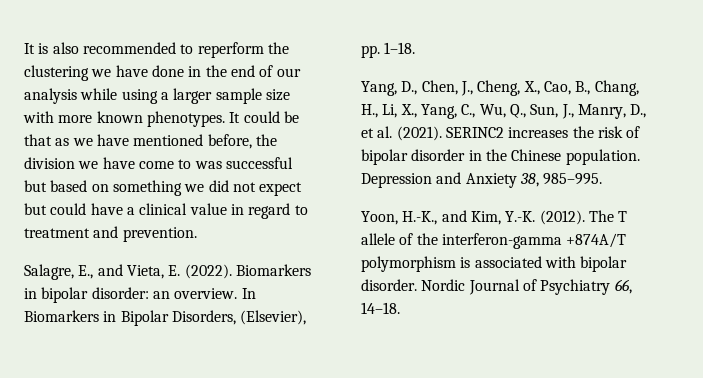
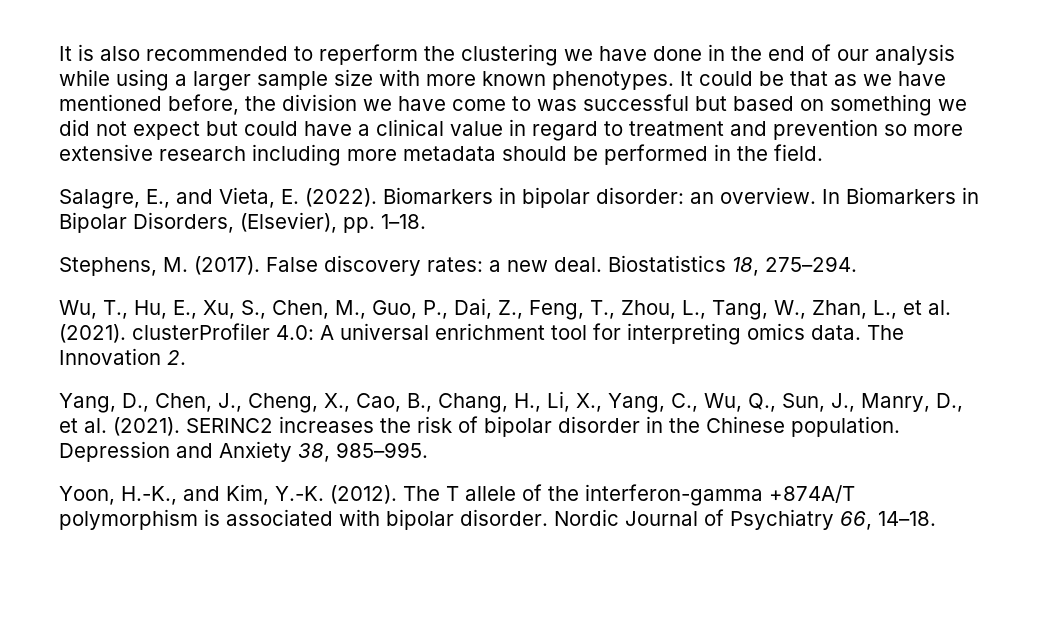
- It could be that as we have mentioned before, the division we have come to was successful but based on something we did not expect but could have a clinical value in regard to treatment and prevention.
+ It could be that as we have mentioned before, the division we have come to was successful but based on something we did not expect but could have a clinical value in regard to treatment and prevention so more extensive research including more metadata should be performed in the field.
+ Stephens, M. (2017). False discovery rates: a new deal. Biostatistics 18, 275–294.
+ Wu, T., Hu, E., Xu, S., Chen, M., Guo, P., Dai, Z., Feng, T., Zhou, L., Tang, W., Zhan, L., et al. (2021). clusterProfiler 4.0: A universal enrichment tool for interpreting omics data. The Innovation 2.

